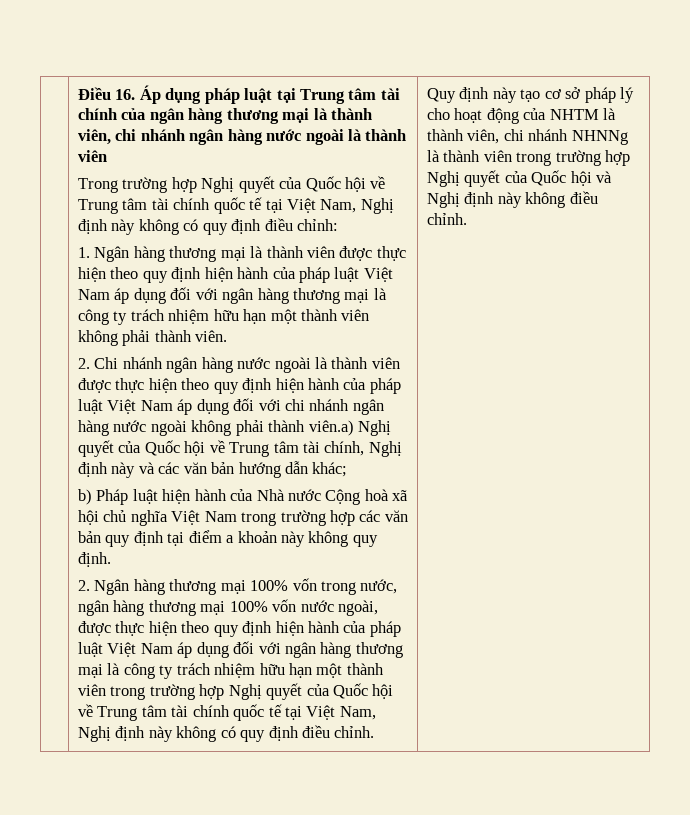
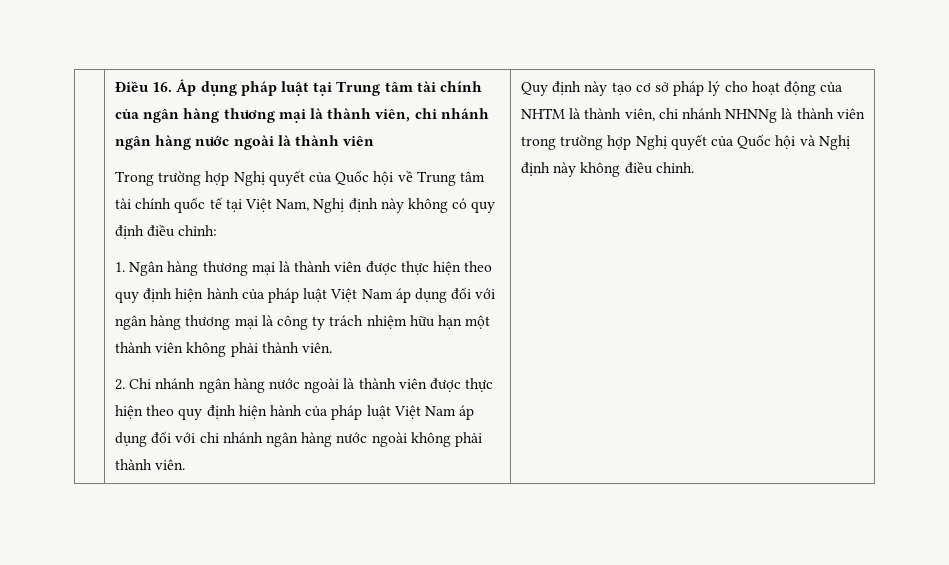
- 2. Chi nhánh ngân hàng nước ngoài là thành viên được thực hiện theo quy định hiện hành của pháp luật Việt Nam áp dụng đối với chi nhánh ngân hàng nước ngoài không phải thành viên.a) Nghị quyết của Quốc hội về Trung tâm tài chính, Nghị định này và các văn bản hướng dẫn khác;
- b) Pháp luật hiện hành của Nhà nước Cộng hoà xã hội chủ nghĩa Việt Nam trong trường hợp các văn bản quy định tại điểm a khoản này không quy định.
- 2. Ngân hàng thương mại 100% vốn trong nước, ngân hàng thương mại 100% vốn nước ngoài, được thực hiện theo quy định hiện hành của pháp luật Việt Nam áp dụng đối với ngân hàng thương mại là công ty trách nhiệm hữu hạn một thành viên trong trường hợp Nghị quyết của Quốc hội về Trung tâm tài chính quốc tế tại Việt Nam, Nghị định này không có quy định điều chỉnh.
+ 2. Chi nhánh ngân hàng nước ngoài là thành viên được thực hiện theo quy định hiện hành của pháp luật Việt Nam áp dụng đối với chi nhánh ngân hàng nước ngoài không phải thành viên.

